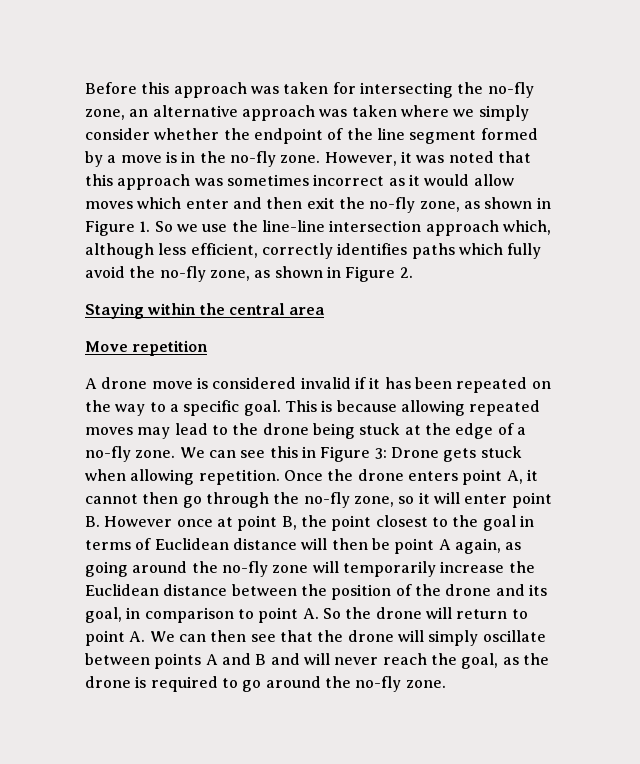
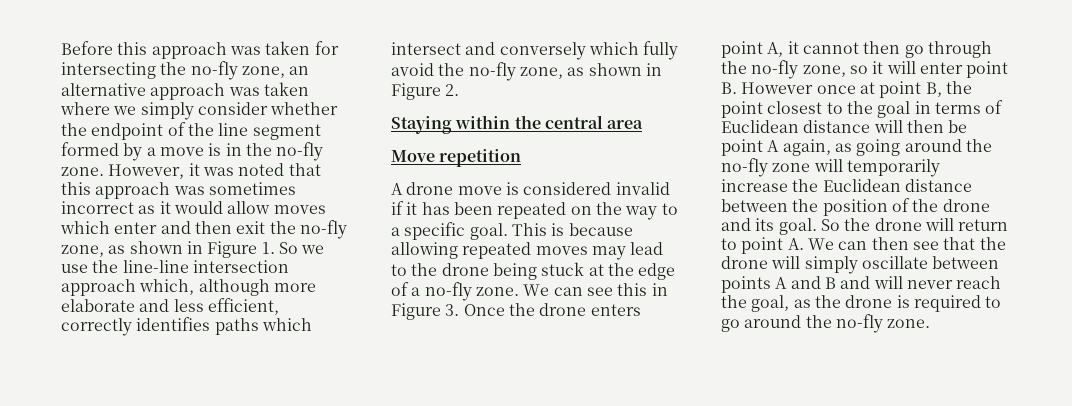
- However, it was noted that this approach was sometimes incorrect as it would allow moves which enter and then exit the no-fly zone, as shown in Figure 1. So we use the line-line intersection approach which, although less efficient, correctly identifies paths which fully avoid the no-fly zone, as shown in Figure 2.
+ However, it was noted that this approach was sometimes incorrect as it would allow moves which enter and then exit the no-fly zone, as shown in Figure 1. So we use the line-line intersection approach which, although more elaborate and less efficient, correctly identifies paths which intersect and conversely which fully avoid the no-fly zone, as shown in Figure 2.
- We can see this in Figure 3: Drone gets stuck when allowing repetition. Once the drone enters point A, it cannot then go through the no-fly zone, so it will enter point B. However once at point B, the point closest to the goal in terms of Euclidean distance will then be point A again, as going around the no-fly zone will temporarily increase the Euclidean distance between the position of the drone and its goal, in comparison to point A. So the drone will return to point A. We can then see that the drone will simply oscillate between points A and B and will never reach the goal, as the drone is required to go around the no-fly zone.
+ We can see this in Figure 3. Once the drone enters point A, it cannot then go through the no-fly zone, so it will enter point B. However once at point B, the point closest to the goal in terms of Euclidean distance will then be point A again, as going around the no-fly zone will temporarily increase the Euclidean distance between the position of the drone and its goal. So the drone will return to point A. We can then see that the drone will simply oscillate between points A and B and will never reach the goal, as the drone is required to go around the no-fly zone.

